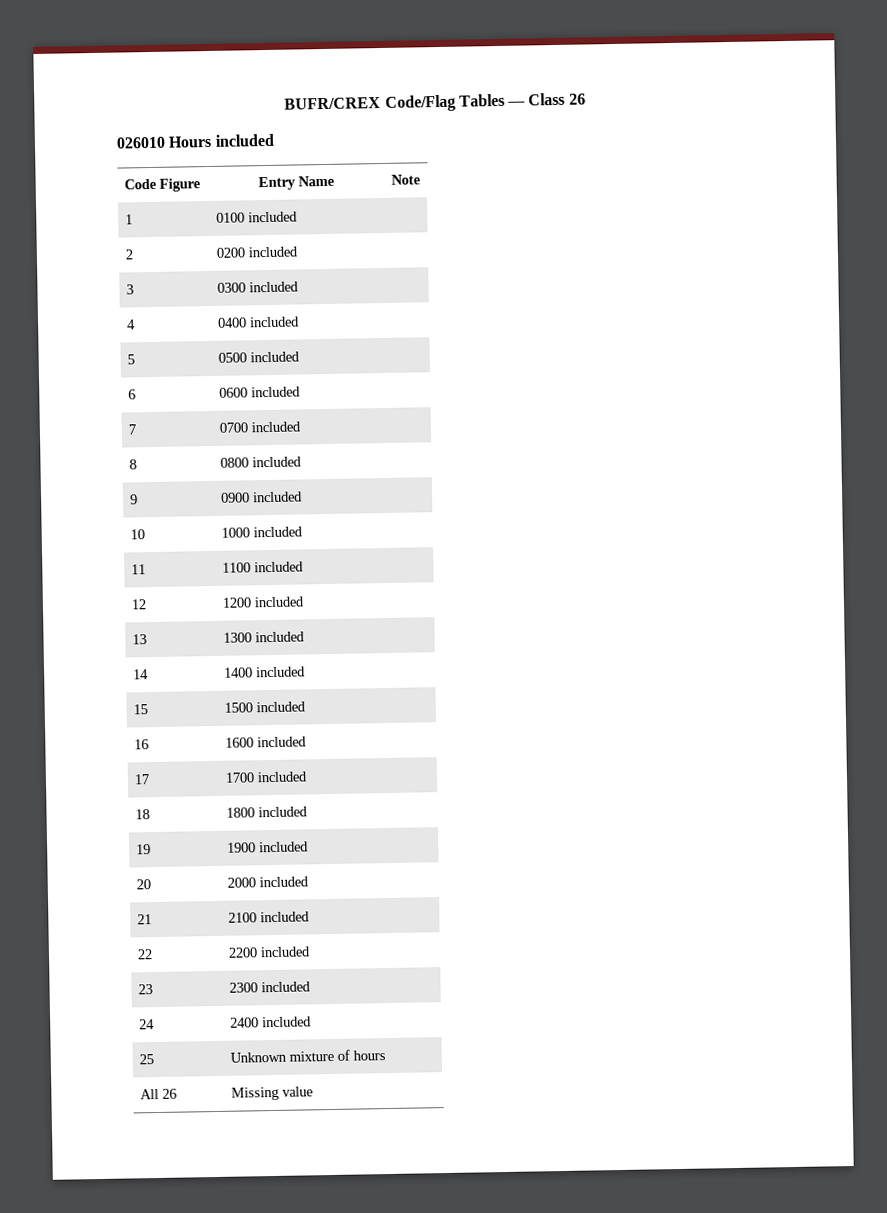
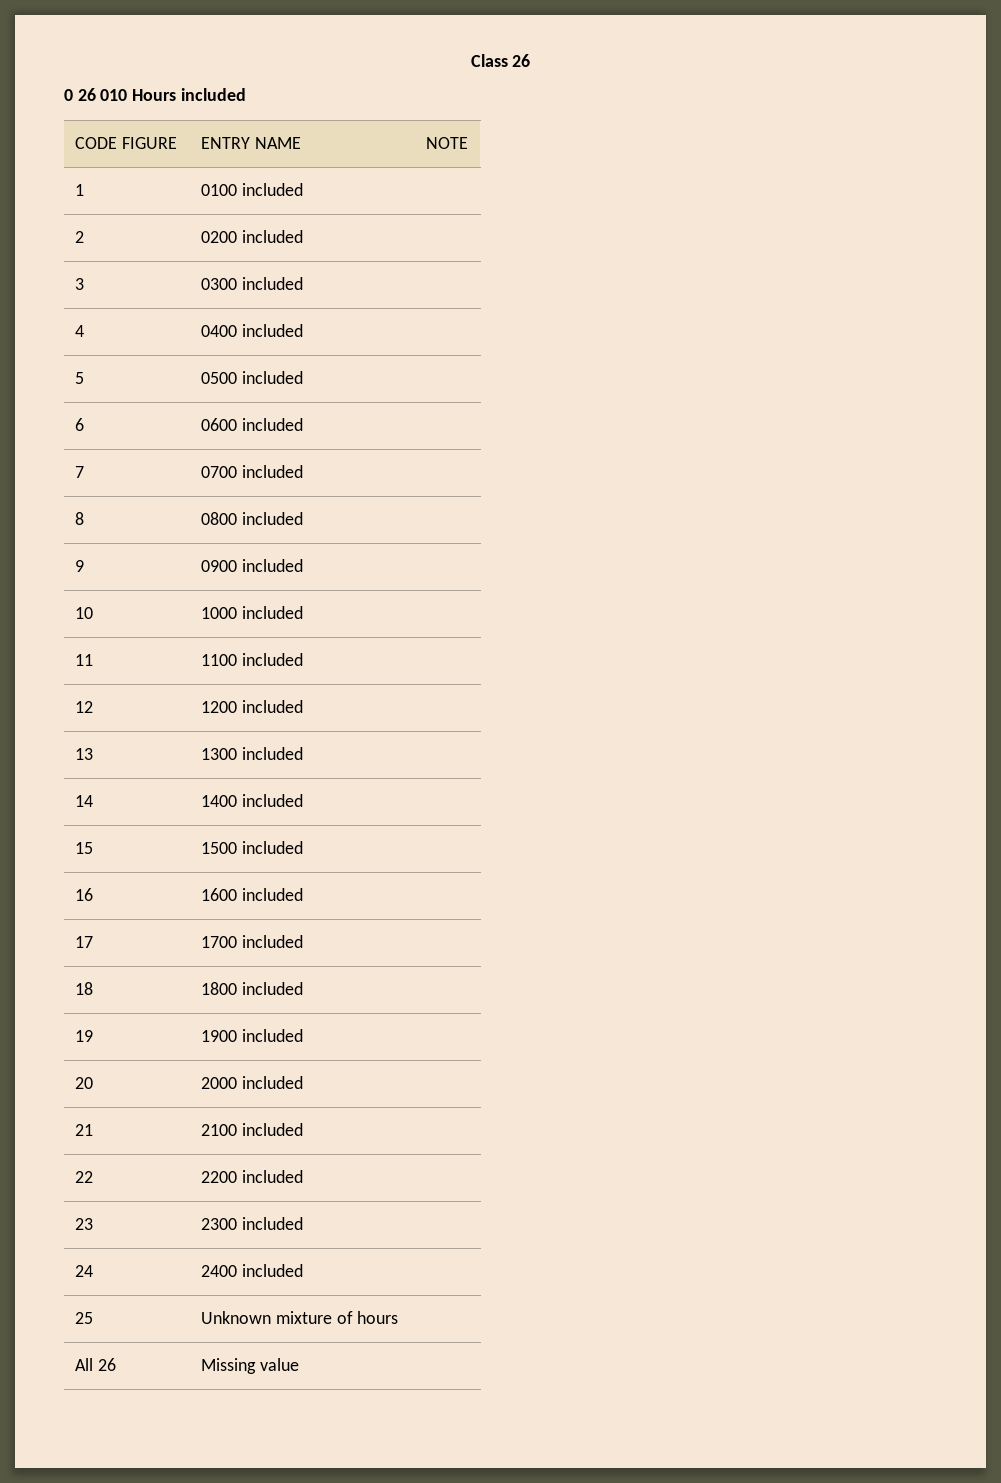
- BUFR/CREX Code/Flag Tables — Class 26
+ Class 26
- 026010 Hours included
+ 0 26 010 Hours included
- Code Figure | Entry Name | Note
+ CODE FIGURE | ENTRY NAME | NOTE

